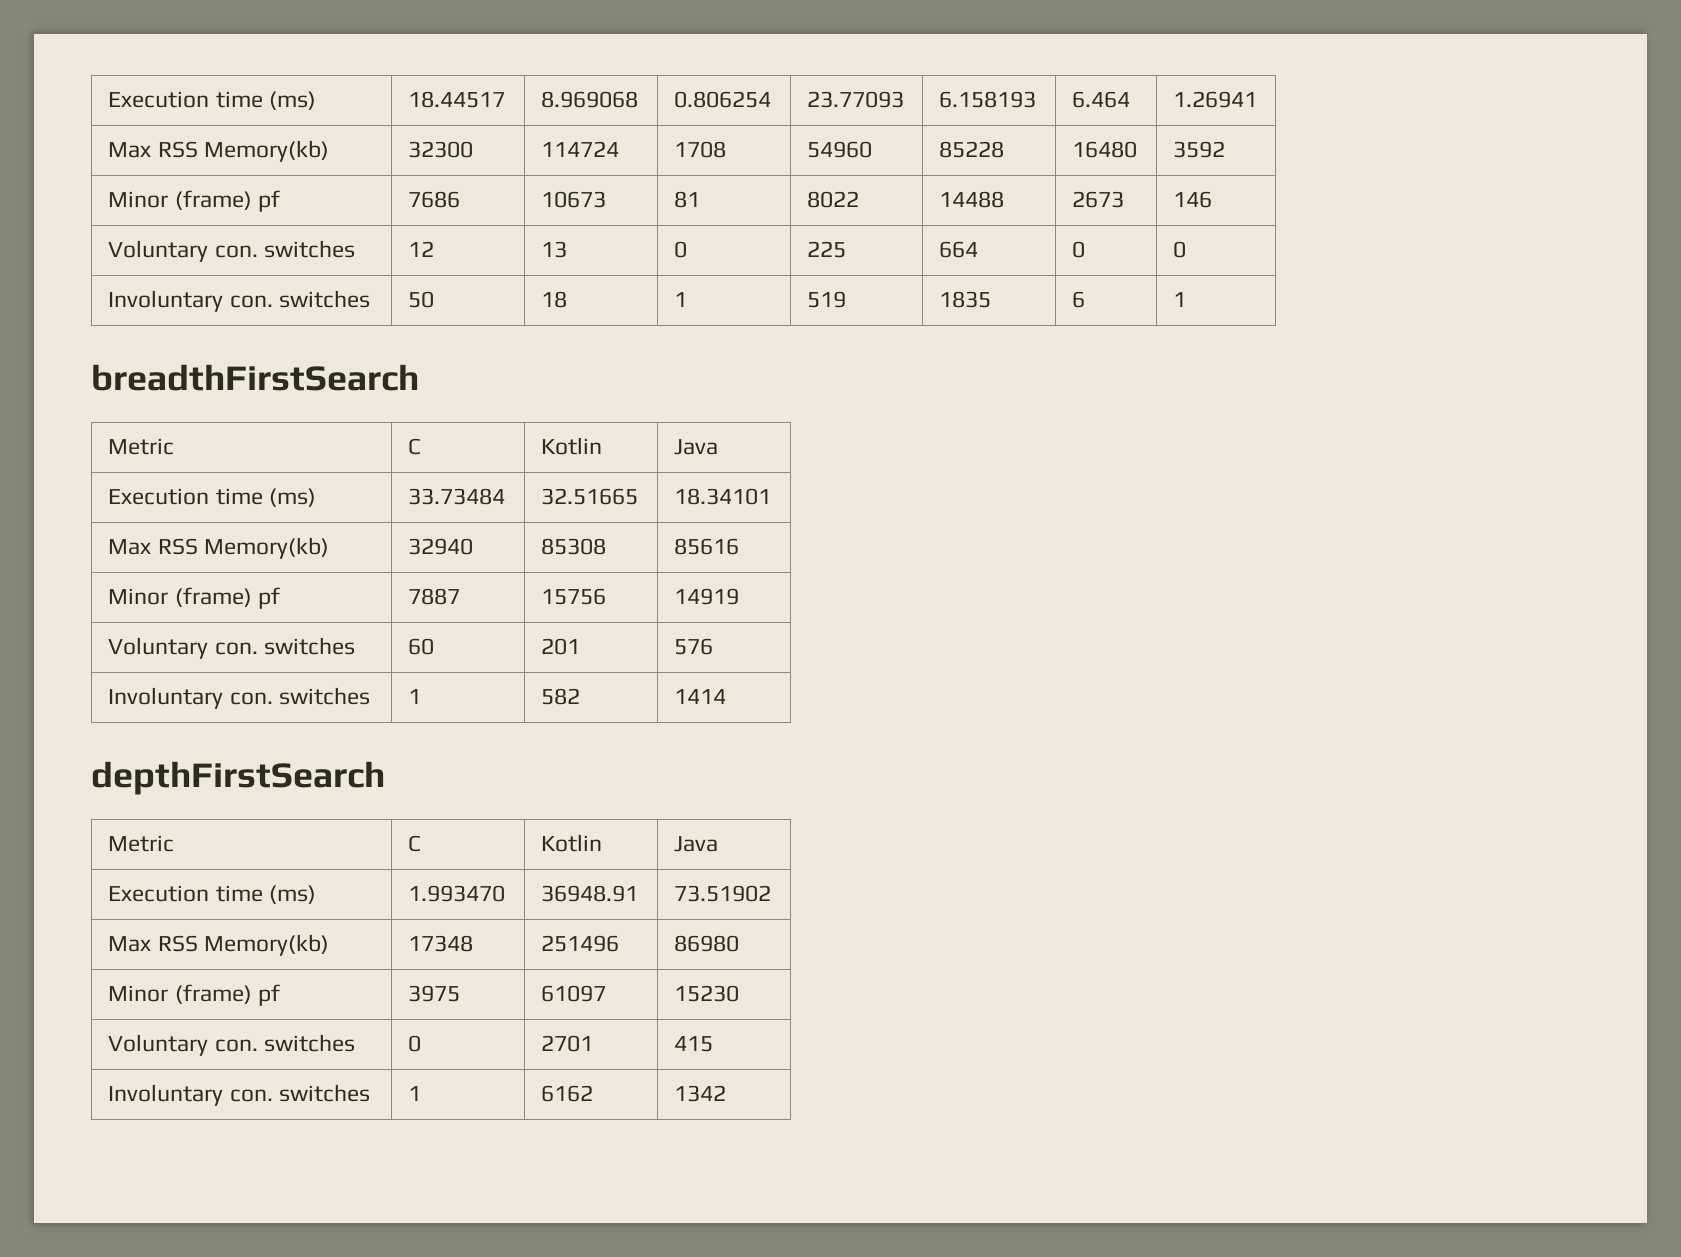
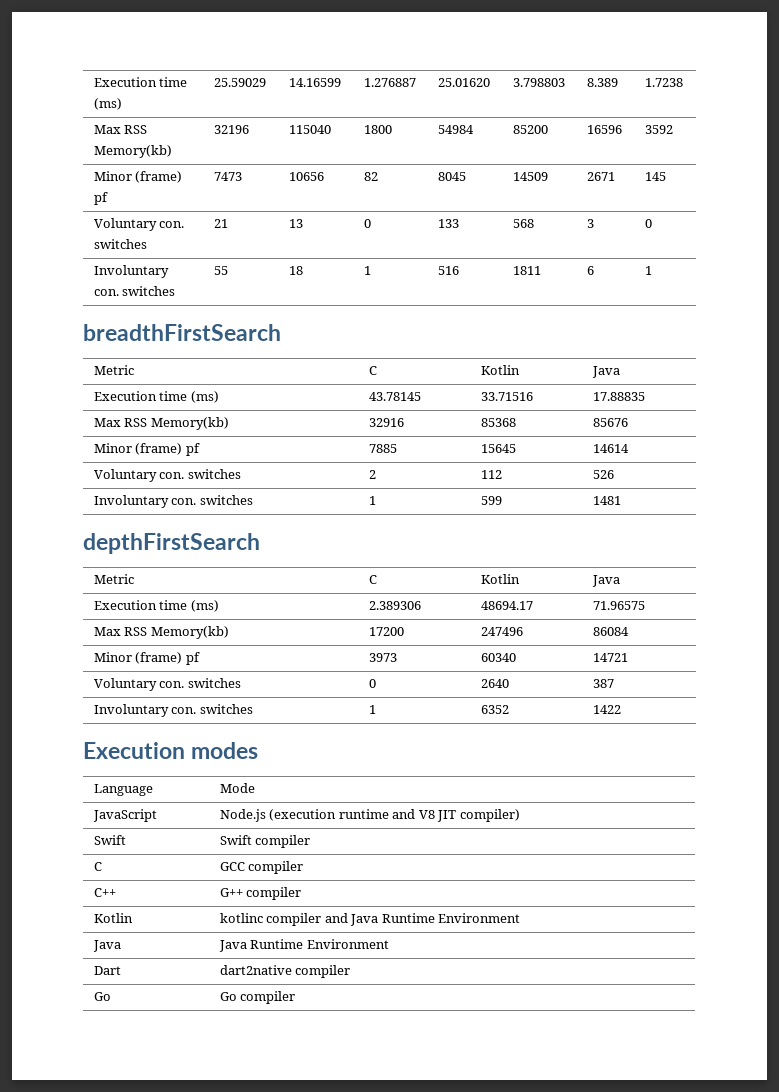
- Execution time (ms) | 18.44517 | 8.969068 | 0.806254 | 23.77093 | 6.158193 | 6.464 | 1.26941
- Max RSS Memory(kb) | 32300 | 114724 | 1708 | 54960 | 85228 | 16480 | 3592
- Minor (frame) pf | 7686 | 10673 | 81 | 8022 | 14488 | 2673 | 146
- Voluntary con. switches | 12 | 13 | 0 | 225 | 664 | 0 | 0
+ Execution time (ms) | 25.59029 | 14.16599 | 1.276887 | 25.01620 | 3.798803 | 8.389 | 1.7238
+ Max RSS Memory(kb) | 32196 | 115040 | 1800 | 54984 | 85200 | 16596 | 3592
+ Minor (frame) pf | 7473 | 10656 | 82 | 8045 | 14509 | 2671 | 145
+ Voluntary con. switches | 21 | 13 | 0 | 133 | 568 | 3 | 0
- Involuntary con. switches | 50 | 18 | 1 | 519 | 1835 | 6 | 1
+ Involuntary con. switches | 55 | 18 | 1 | 516 | 1811 | 6 | 1
- Execution time (ms) | 33.73484 | 32.51665 | 18.34101
- Max RSS Memory(kb) | 32940 | 85308 | 85616
- Minor (frame) pf | 7887 | 15756 | 14919
- Voluntary con. switches | 60 | 201 | 576
- Involuntary con. switches | 1 | 582 | 1414
+ Execution time (ms) | 43.78145 | 33.71516 | 17.88835
+ Max RSS Memory(kb) | 32916 | 85368 | 85676
+ Minor (frame) pf | 7885 | 15645 | 14614
+ Voluntary con. switches | 2 | 112 | 526
+ Involuntary con. switches | 1 | 599 | 1481
- Execution time (ms) | 1.993470 | 36948.91 | 73.51902
- Max RSS Memory(kb) | 17348 | 251496 | 86980
- Minor (frame) pf | 3975 | 61097 | 15230
+ Execution time (ms) | 2.389306 | 48694.17 | 71.96575
+ Max RSS Memory(kb) | 17200 | 247496 | 86084
+ Minor (frame) pf | 3973 | 60340 | 14721
- Voluntary con. switches | 0 | 2701 | 415
- Involuntary con. switches | 1 | 6162 | 1342
+ Voluntary con. switches | 0 | 2640 | 387
+ Involuntary con. switches | 1 | 6352 | 1422
+ Execution modes
+ Language | Mode
+ JavaScript | Node.js (execution runtime and V8 JIT compiler)
+ Swift | Swift compiler
+ C | GCC compiler
+ C++ | G++ compiler
+ Kotlin | kotlinc compiler and Java Runtime Environment
+ Java | Java Runtime Environment
+ Dart | dart2native compiler
+ Go | Go compiler

